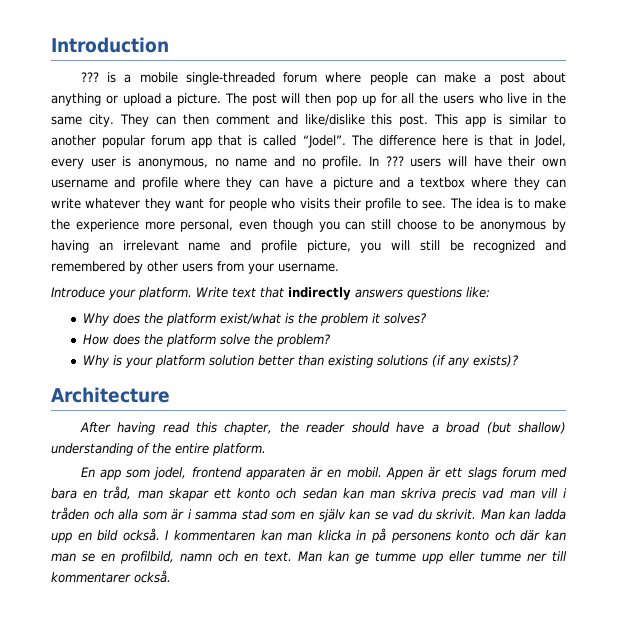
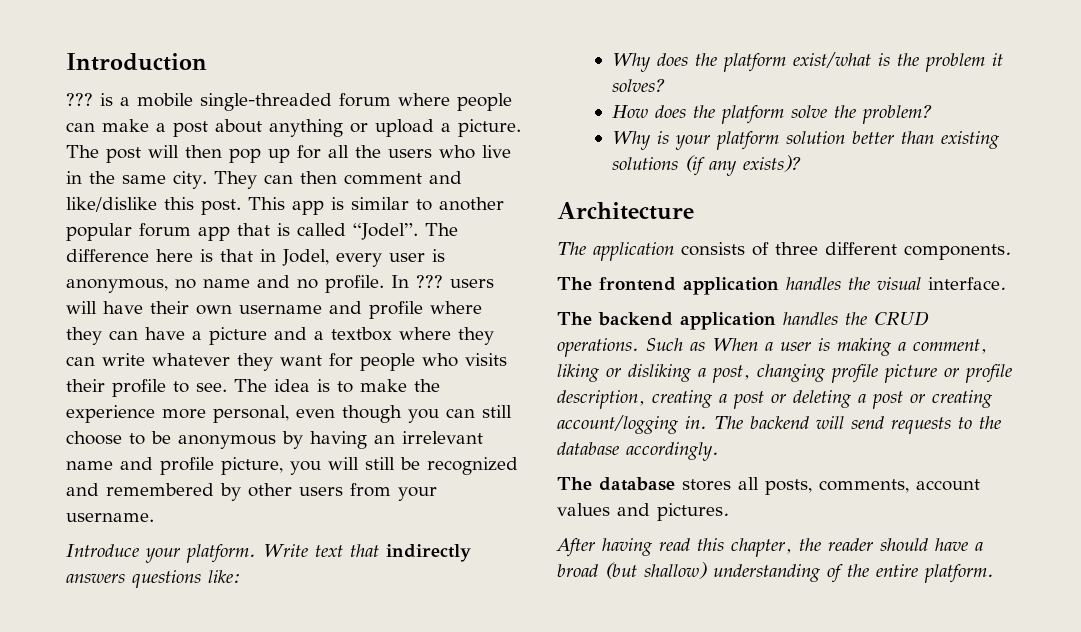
+ The application consists of three different components.
+ The frontend application handles the visual interface.
+ The backend application handles the CRUD operations. Such as When a user is making a comment, liking or disliking a post, changing profile picture or profile description, creating a post or deleting a post or creating account/logging in. The backend will send requests to the database accordingly.
+ The database stores all posts, comments, account values and pictures.
- En app som jodel, frontend apparaten är en mobil. Appen är ett slags forum med bara en tråd, man skapar ett konto och sedan kan man skriva precis vad man vill i tråden och alla som är i samma stad som en själv kan se vad du skrivit. Man kan ladda upp en bild också. I kommentaren kan man klicka in på personens konto och där kan man se en profilbild, namn och en text. Man kan ge tumme upp eller tumme ner till kommentarer också.

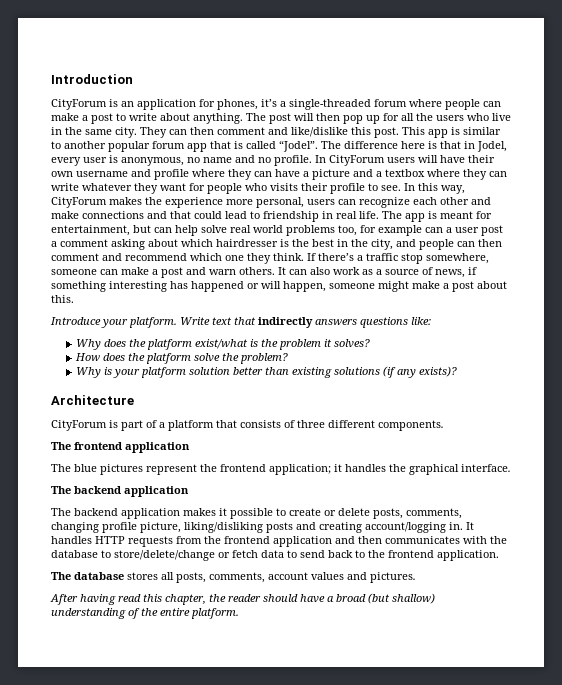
- ??? is a mobile single-threaded forum where people can make a post about anything or upload a picture.
+ CityForum is an application for phones, it’s a single-threaded forum where people can make a post to write about anything.
- In ??? users will have their own username and profile where they can have a picture and a textbox where they can write whatever they want for people who visits their profile to see.
+ In CityForum users will have their own username and profile where they can have a picture and a textbox where they can write whatever they want for people who visits their profile to see.
- The idea is to make the experience more personal, even though you can still choose to be anonymous by having an irrelevant name and profile picture, you will still be recognized and remembered by other users from your username.
+ In this way, CityForum makes the experience more personal, users can recognize each other and make connections and that could lead to friendship in real life. The app is meant for entertainment, but can help solve real world problems too, for example can a user post a comment asking about which hairdresser is the best in the city, and people can then comment and recommend which one they think. If there’s a traffic stop somewhere, someone can make a post and warn others. It can also work as a source of news, if something interesting has happened or will happen, someone might make a post about this.
- The application consists of three different components.
+ CityForum is part of a platform that consists of three different components.
- The frontend application handles the visual interface.
- The backend application handles the CRUD operations. Such as When a user is making a comment, liking or disliking a post, changing profile picture or profile description, creating a post or deleting a post or creating account/logging in. The backend will send requests to the database accordingly.
+ The frontend application
+ The blue pictures represent the frontend application; it handles the graphical interface.
+ The backend application
+ The backend application makes it possible to create or delete posts, comments, changing profile picture, liking/disliking posts and creating account/logging in. It handles HTTP requests from the frontend application and then communicates with the database to store/delete/change or fetch data to send back to the frontend application.

